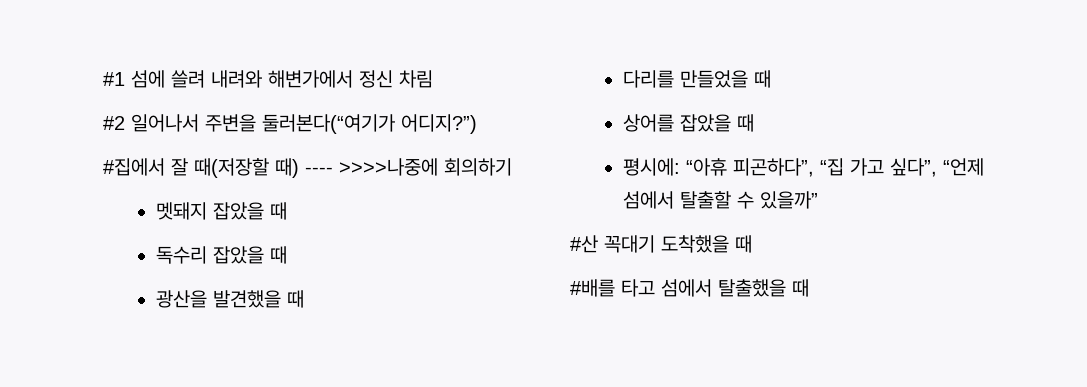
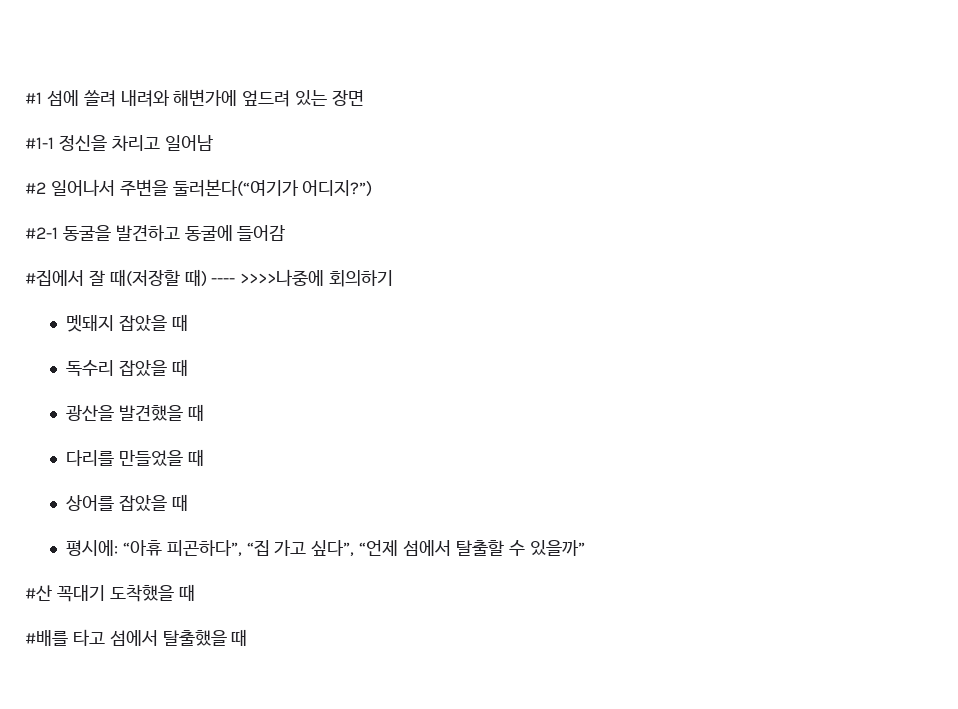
- #1 섬에 쓸려 내려와 해변가에서 정신 차림
+ #1 섬에 쓸려 내려와 해변가에 엎드려 있는 장면
+ #1-1 정신을 차리고 일어남
+ #2-1 동굴을 발견하고 동굴에 들어감

